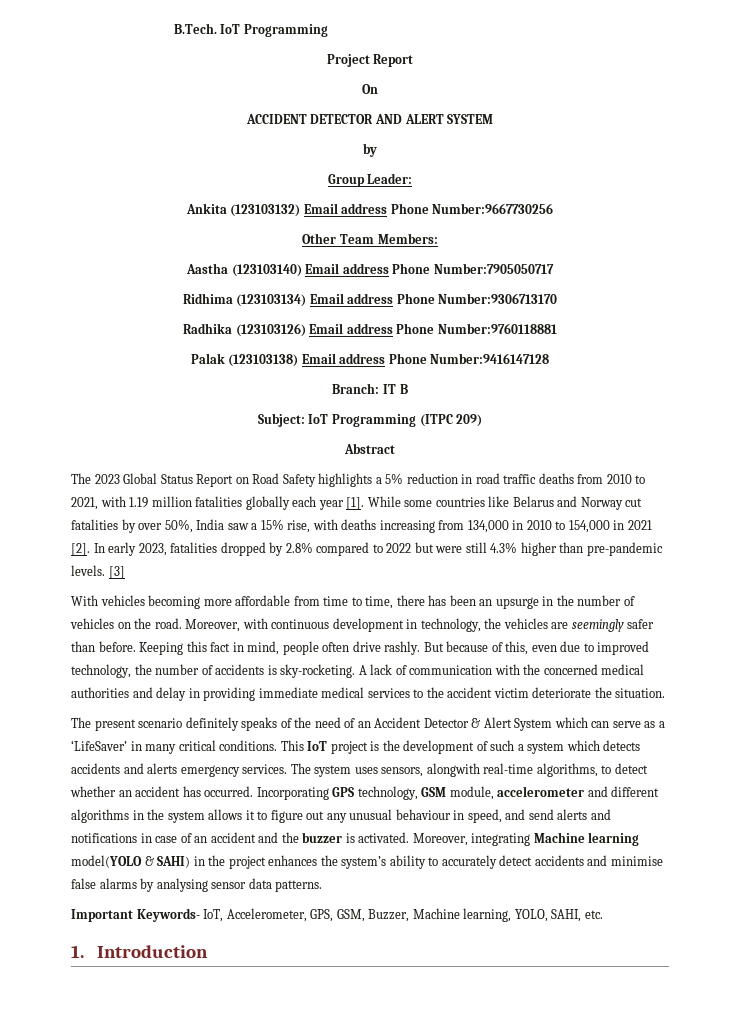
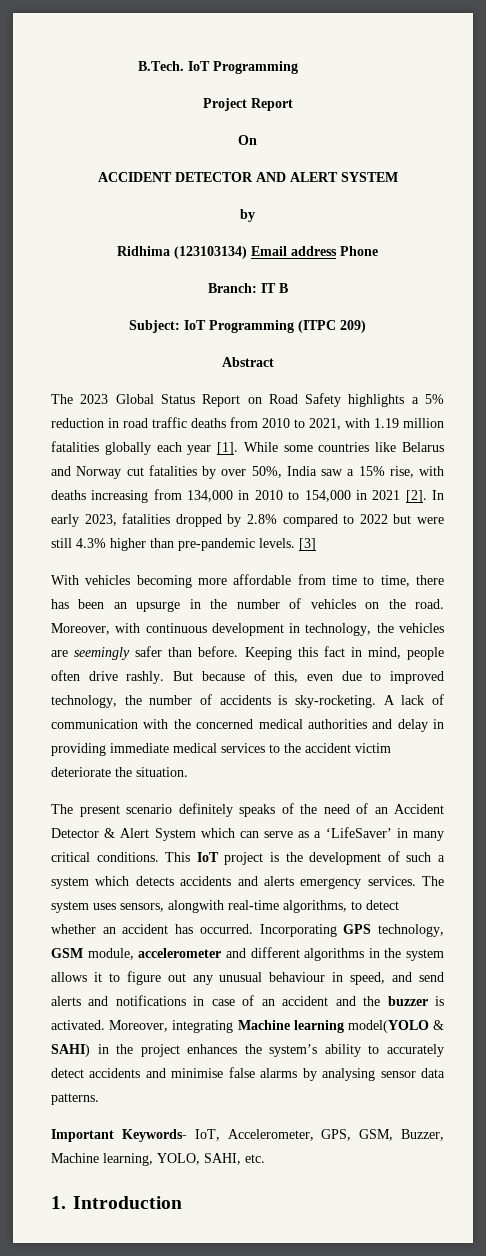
- Group Leader:
- Ankita (123103132) Email address Phone Number:9667730256
- Other Team Members:
- Aastha (123103140) Email address Phone Number:7905050717
- Ridhima (123103134) Email address Phone Number:9306713170
- Radhika (123103126) Email address Phone Number:9760118881
- Palak (123103138) Email address Phone Number:9416147128
+ Ridhima (123103134) Email address Phone

